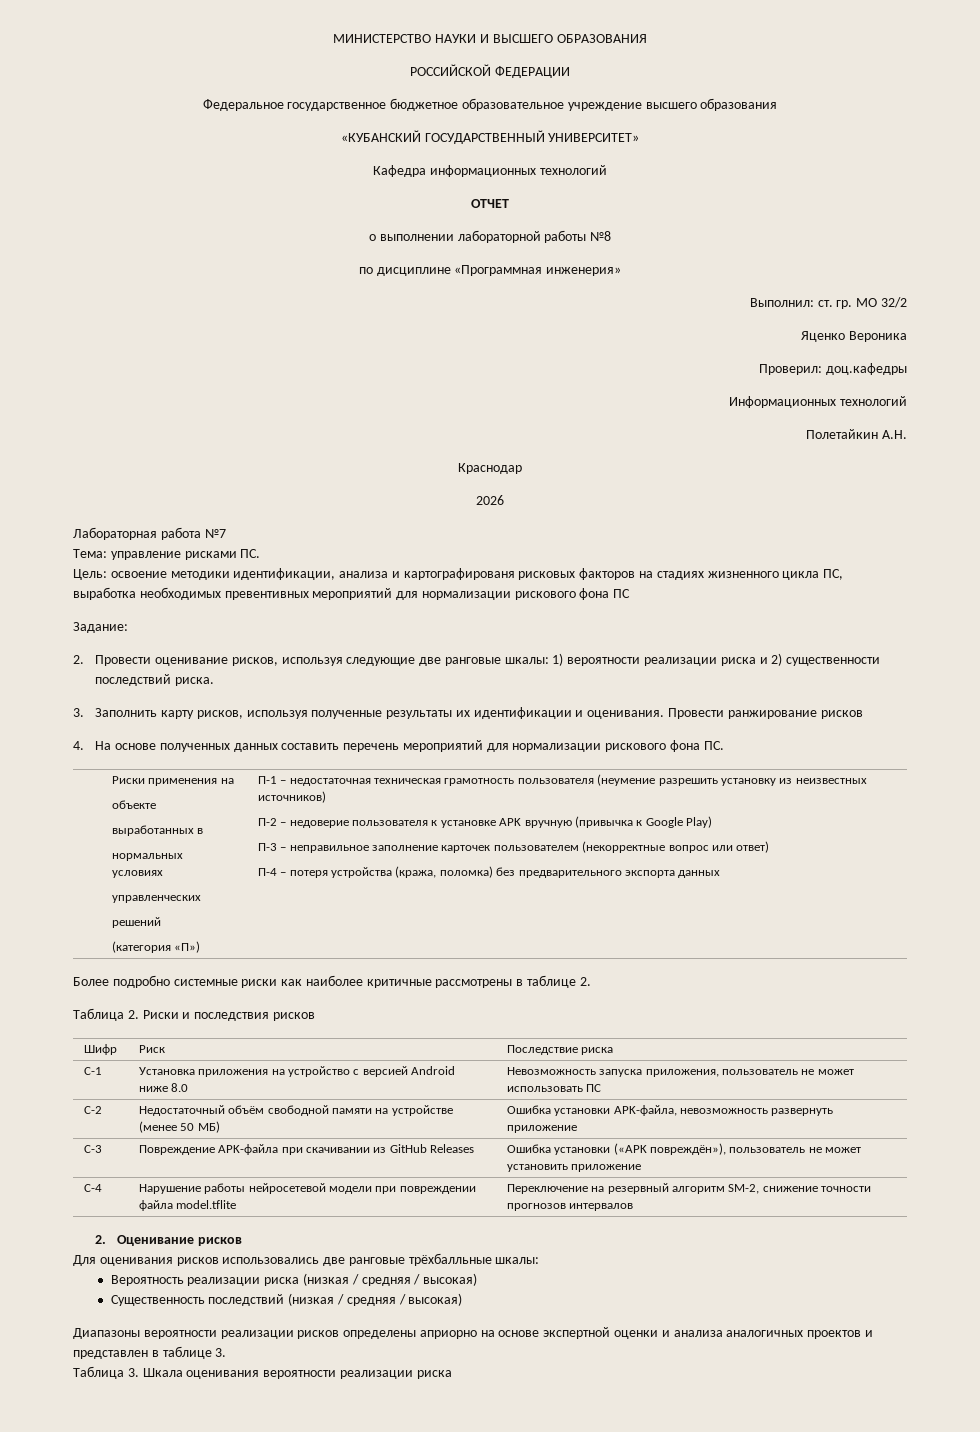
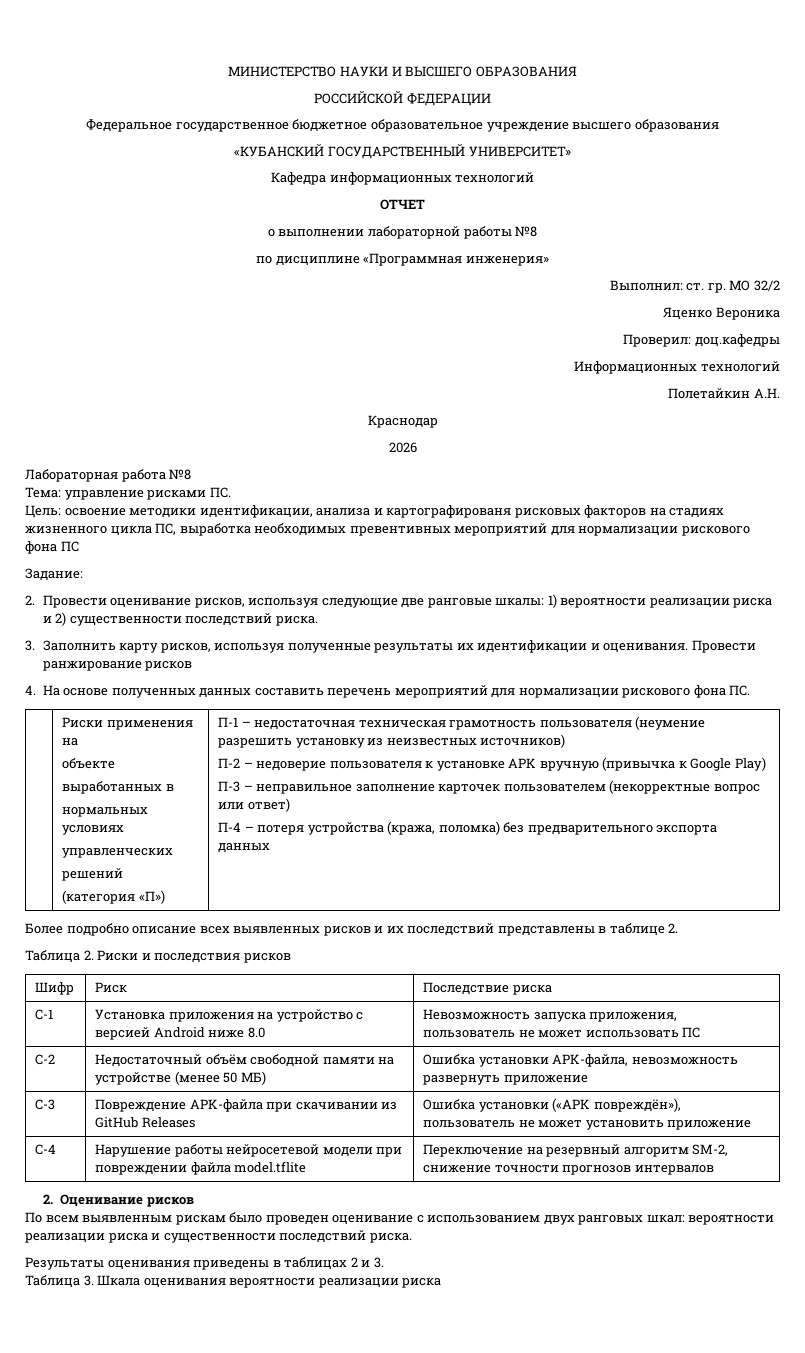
- Лабораторная работа №7
+ Лабораторная работа №8
- Более подробно системные риски как наиболее критичные рассмотрены в таблице 2.
+ Более подробно описание всех выявленных рисков и их последствий представлены в таблице 2.
- Для оценивания рисков использовались две ранговые трёхбалльные шкалы:
- Вероятность реализации риска (низкая / средняя / высокая)
- Существенность последствий (низкая / средняя / высокая)
- Диапазоны вероятности реализации рисков определены априорно на основе экспертной оценки и анализа аналогичных проектов и представлен в таблице 3.
+ По всем выявленным рискам было проведен оценивание с использованием двух ранговых шкал: вероятности реализации риска и существенности последствий риска.
+ Результаты оценивания приведены в таблицах 2 и 3.

